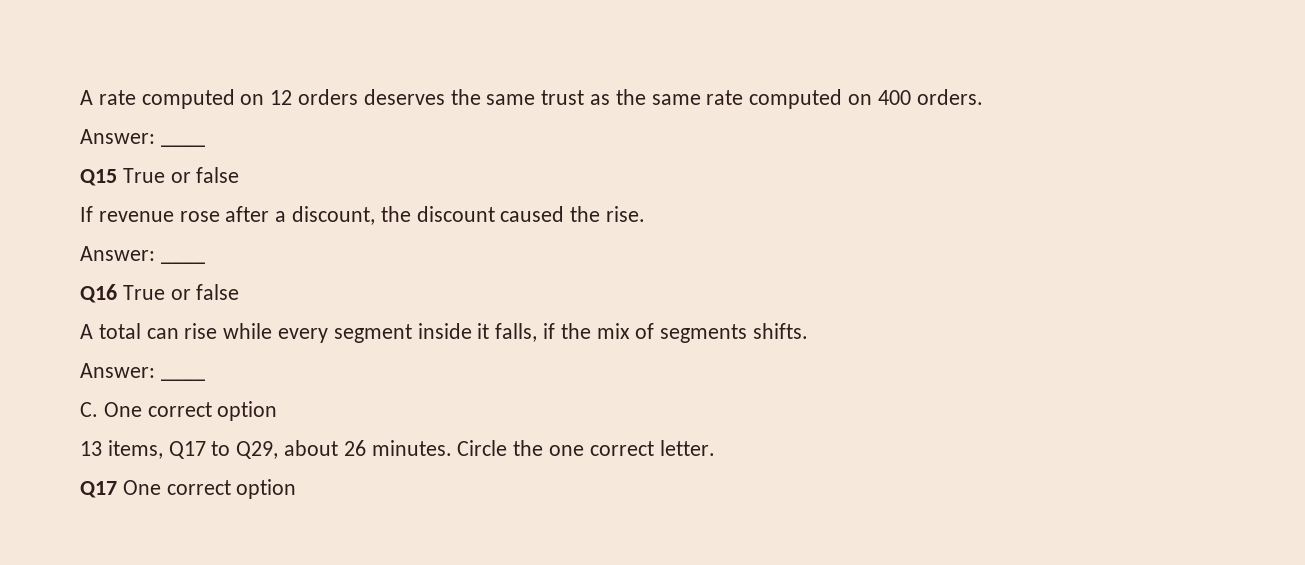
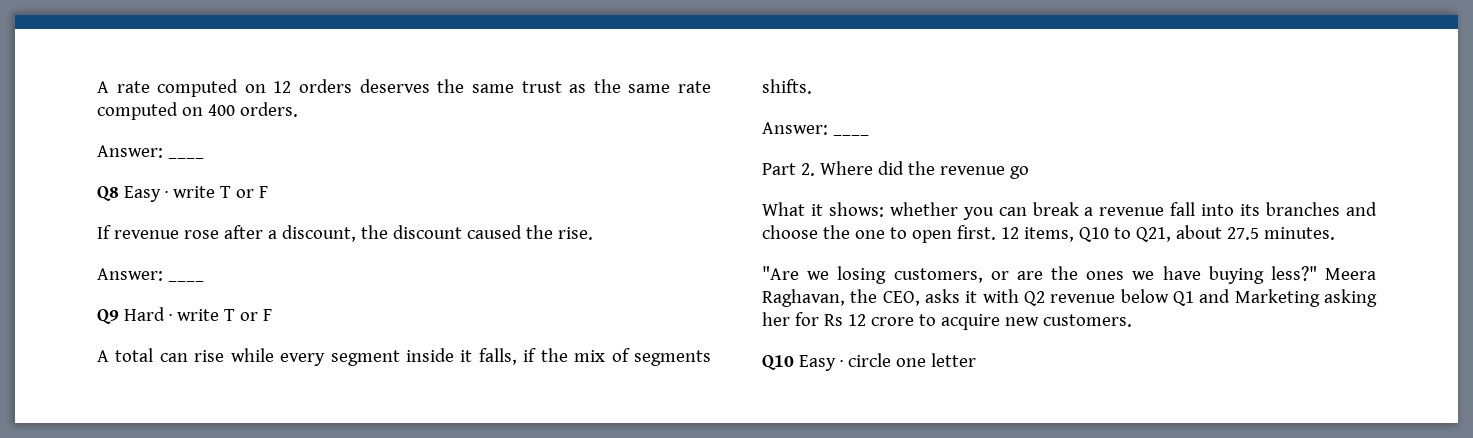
- Q15 True or false
+ Q8 Easy · write T or F
- Q16 True or false
+ Q9 Hard · write T or F
- C. One correct option
- 13 items, Q17 to Q29, about 26 minutes. Circle the one correct letter.
- Q17 One correct option
+ Part 2. Where did the revenue go
+ What it shows: whether you can break a revenue fall into its branches and choose the one to open first. 12 items, Q10 to Q21, about 27.5 minutes.
+ "Are we losing customers, or are the ones we have buying less?" Meera Raghavan, the CEO, asks it with Q2 revenue below Q1 and Marketing asking her for Rs 12 crore to acquire new customers.
+ Q10 Easy · circle one letter

